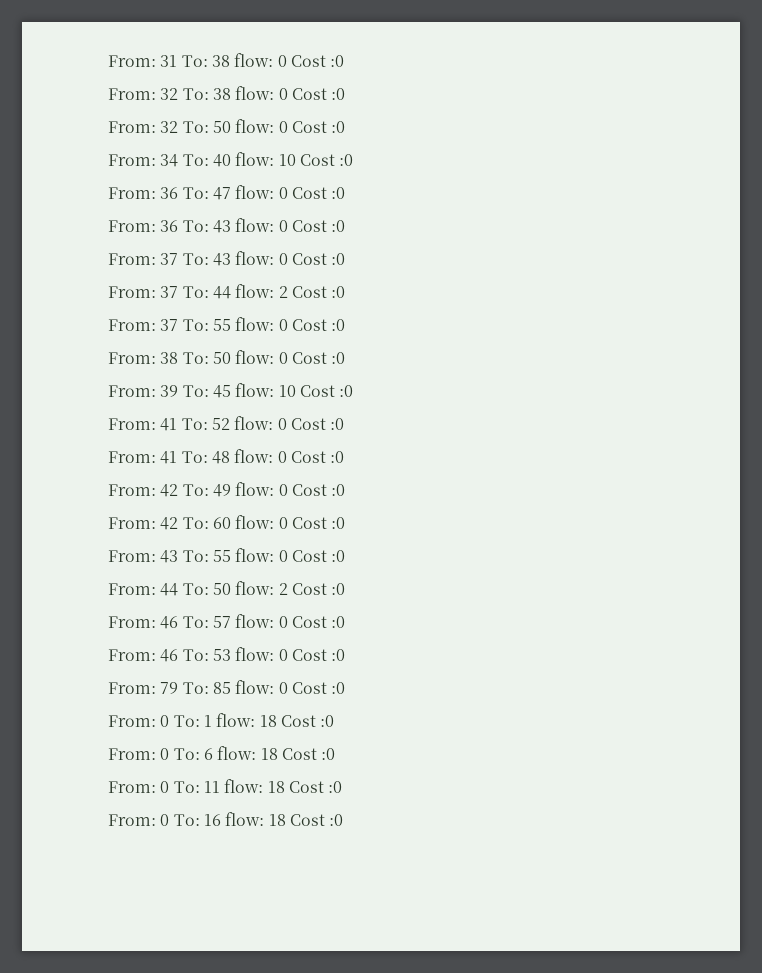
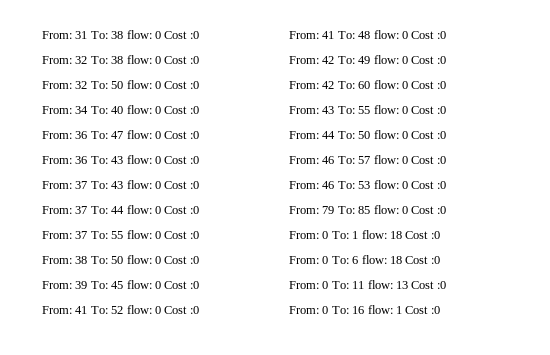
- From: 34 To: 40 flow: 10 Cost :0
+ From: 34 To: 40 flow: 0 Cost :0
- From: 37 To: 44 flow: 2 Cost :0
+ From: 37 To: 44 flow: 0 Cost :0
- From: 39 To: 45 flow: 10 Cost :0
+ From: 39 To: 45 flow: 0 Cost :0
- From: 44 To: 50 flow: 2 Cost :0
+ From: 44 To: 50 flow: 0 Cost :0
- From: 0 To: 11 flow: 18 Cost :0
+ From: 0 To: 11 flow: 13 Cost :0
- From: 0 To: 16 flow: 18 Cost :0
+ From: 0 To: 16 flow: 1 Cost :0

